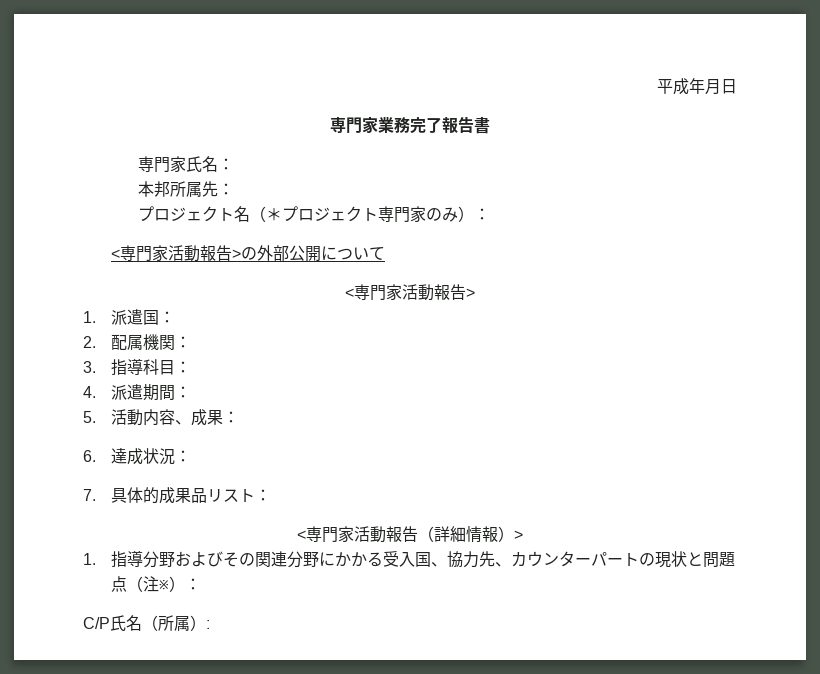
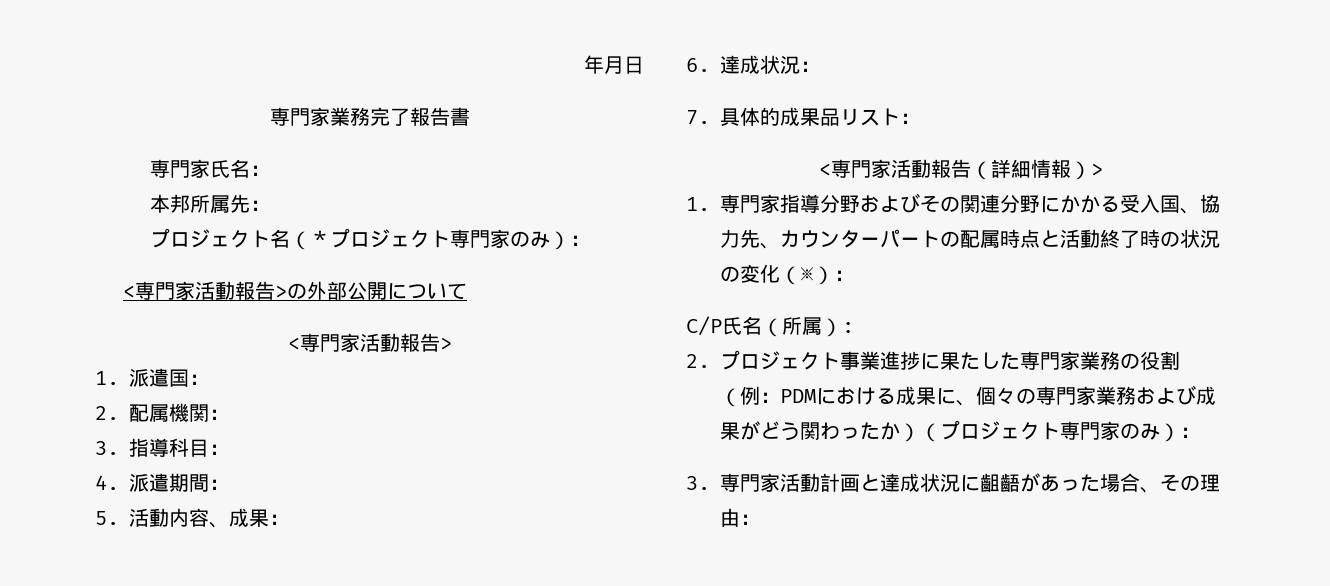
- 平成年月日
+ 年月日
- 1.指導分野およびその関連分野にかかる受入国、協力先、カウンターパートの現状と問題点（注※）：
+ 1.専門家指導分野およびその関連分野にかかる受入国、協力先、カウンターパートの配属時点と活動終了時の状況の変化（※）：
+ 2.プロジェクト事業進捗に果たした専門家業務の役割（例：PDMにおける成果に、個々の専門家業務および成果がどう関わったか）（プロジェクト専門家のみ）：
+ 3.専門家活動計画と達成状況に齟齬があった場合、その理由：

